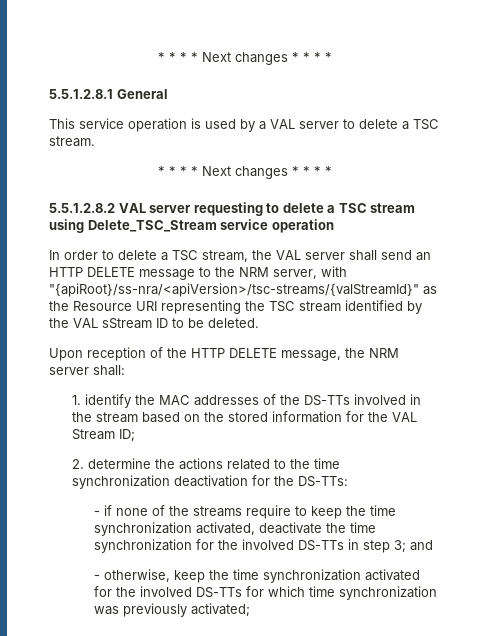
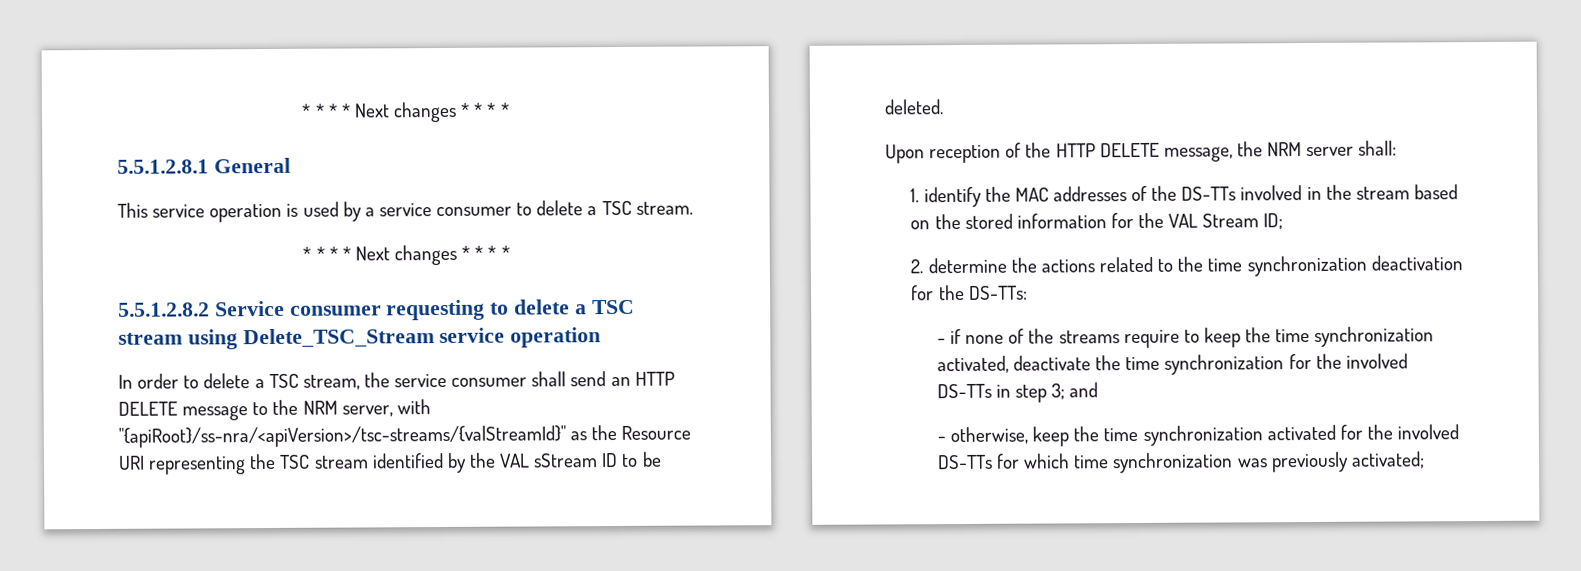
- This service operation is used by a VAL server to delete a TSC stream.
+ This service operation is used by a service consumer to delete a TSC stream.
- 5.5.1.2.8.2 VAL server requesting to delete a TSC stream using Delete_TSC_Stream service operation
+ 5.5.1.2.8.2 Service consumer requesting to delete a TSC stream using Delete_TSC_Stream service operation
- In order to delete a TSC stream, the VAL server shall send an HTTP DELETE message to the NRM server, with "{apiRoot}/ss-nra/<apiVersion>/tsc-streams/{valStreamId}" as the Resource URI representing the TSC stream identified by the VAL sStream ID to be deleted.
+ In order to delete a TSC stream, the service consumer shall send an HTTP DELETE message to the NRM server, with "{apiRoot}/ss-nra/<apiVersion>/tsc-streams/{valStreamId}" as the Resource URI representing the TSC stream identified by the VAL sStream ID to be deleted.

